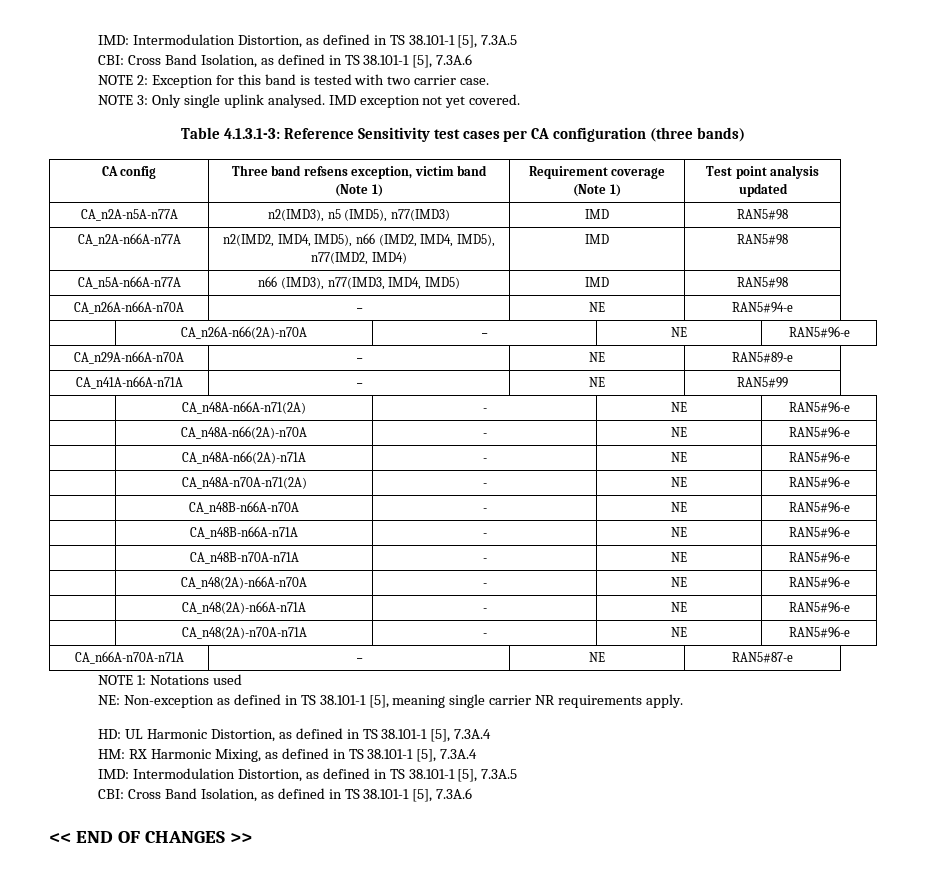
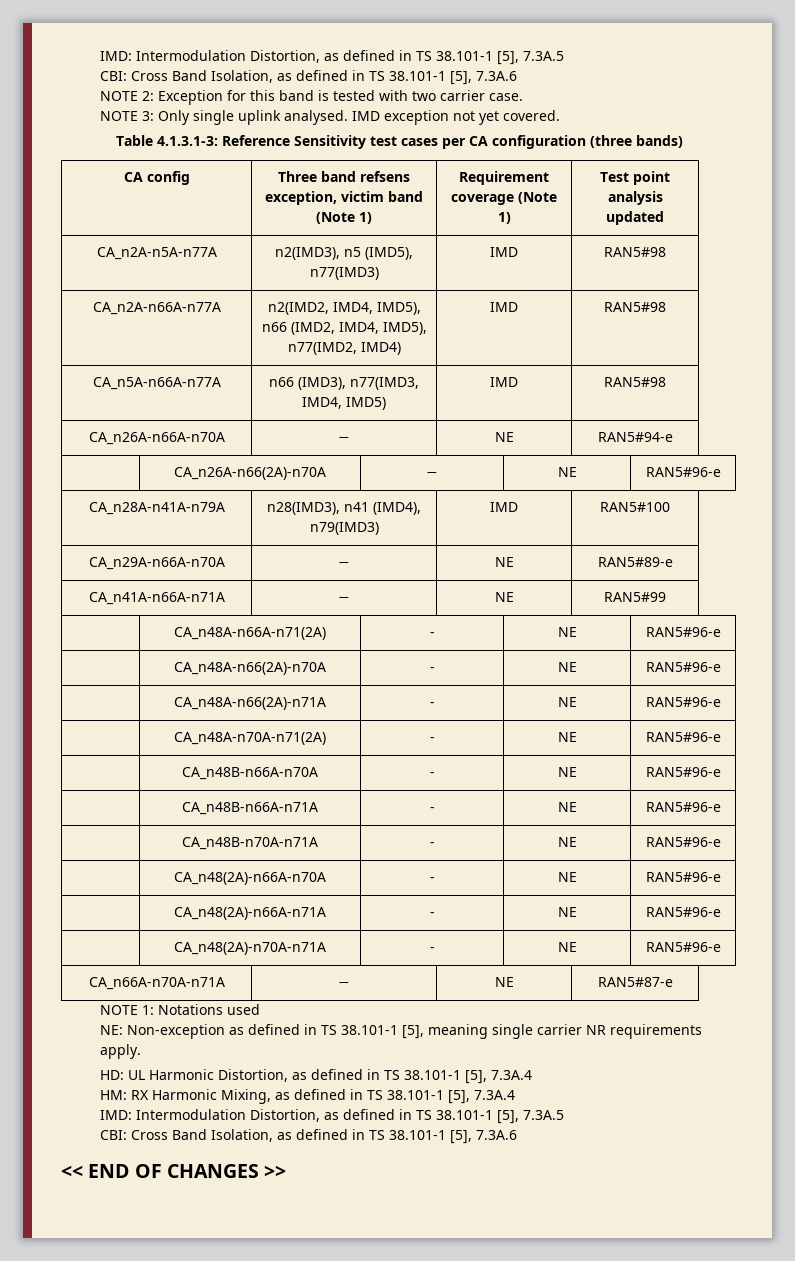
+ CA_n28A-n41A-n79A | n28(IMD3), n41 (IMD4), n79(IMD3) | IMD | RAN5#100

